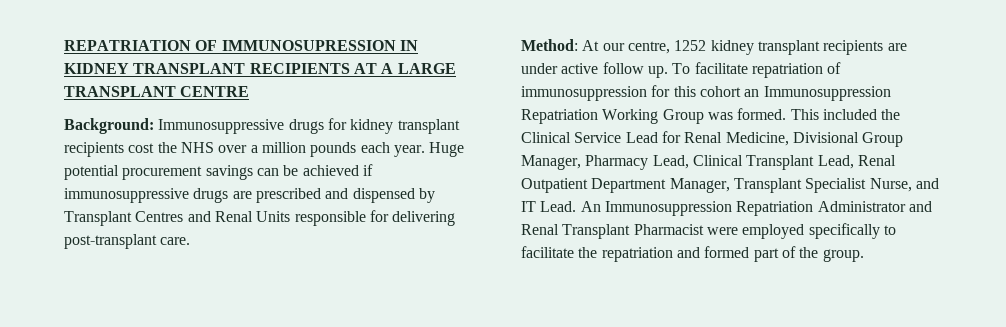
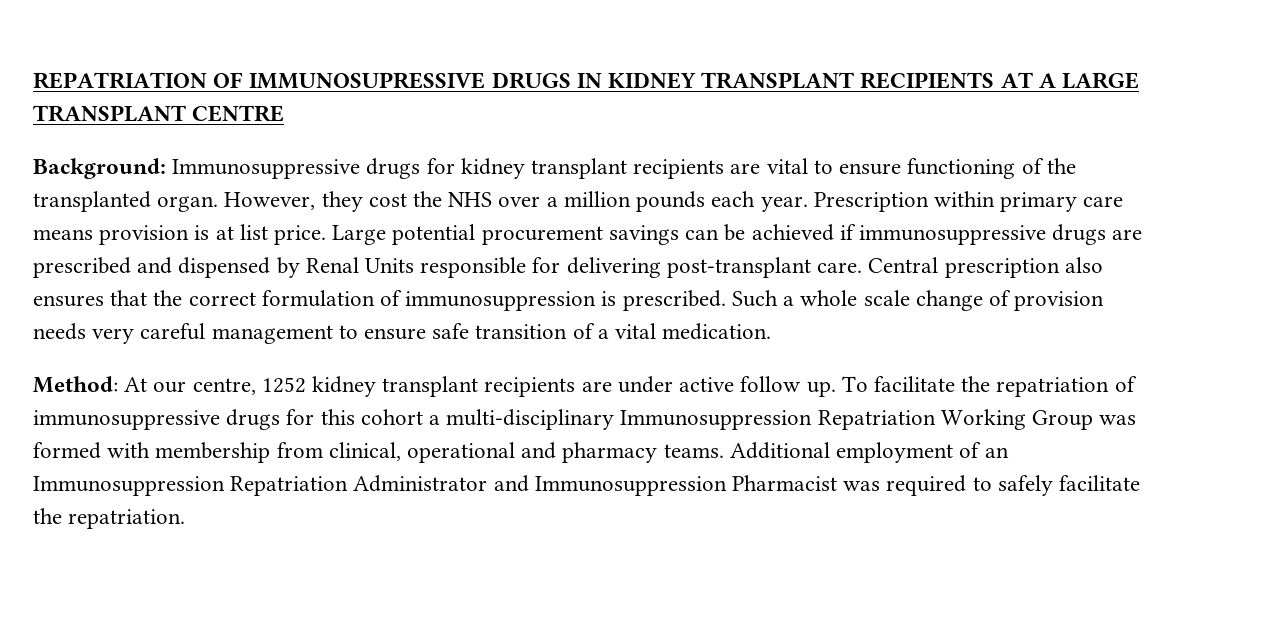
- REPATRIATION OF IMMUNOSUPRESSION IN KIDNEY TRANSPLANT RECIPIENTS AT A LARGE TRANSPLANT CENTRE
+ REPATRIATION OF IMMUNOSUPRESSIVE DRUGS IN KIDNEY TRANSPLANT RECIPIENTS AT A LARGE TRANSPLANT CENTRE
- Background: Immunosuppressive drugs for kidney transplant recipients cost the NHS over a million pounds each year.
+ Background: Immunosuppressive drugs for kidney transplant recipients are vital to ensure functioning of the transplanted organ. However, they cost the NHS over a million pounds each year.
- Huge potential procurement savings can be achieved if immunosuppressive drugs are prescribed and dispensed by Transplant Centres and Renal Units responsible for delivering post-transplant care.
+ Prescription within primary care means provision is at list price. Large potential procurement savings can be achieved if immunosuppressive drugs are prescribed and dispensed by Renal Units responsible for delivering post-transplant care. Central prescription also ensures that the correct formulation of immunosuppression is prescribed. Such a whole scale change of provision needs very careful management to ensure safe transition of a vital medication.
- To facilitate repatriation of immunosuppression for this cohort an Immunosuppression Repatriation Working Group was formed. This included the Clinical Service Lead for Renal Medicine, Divisional Group Manager, Pharmacy Lead, Clinical Transplant Lead, Renal Outpatient Department Manager, Transplant Specialist Nurse, and IT Lead. An Immunosuppression Repatriation Administrator and Renal Transplant Pharmacist were employed specifically to facilitate the repatriation and formed part of the group.
+ To facilitate the repatriation of immunosuppressive drugs for this cohort a multi-disciplinary Immunosuppression Repatriation Working Group was formed with membership from clinical, operational and pharmacy teams. Additional employment of an Immunosuppression Repatriation Administrator and Immunosuppression Pharmacist was required to safely facilitate the repatriation.

